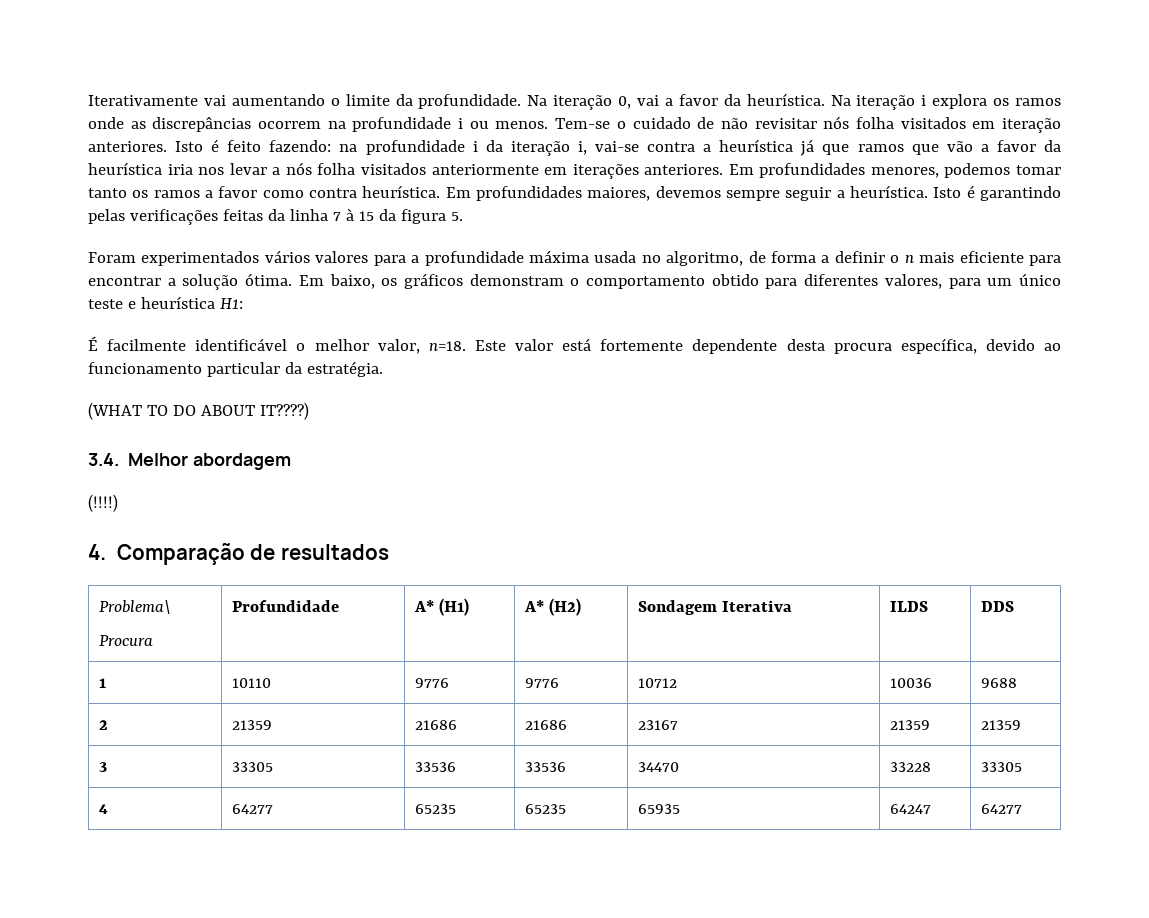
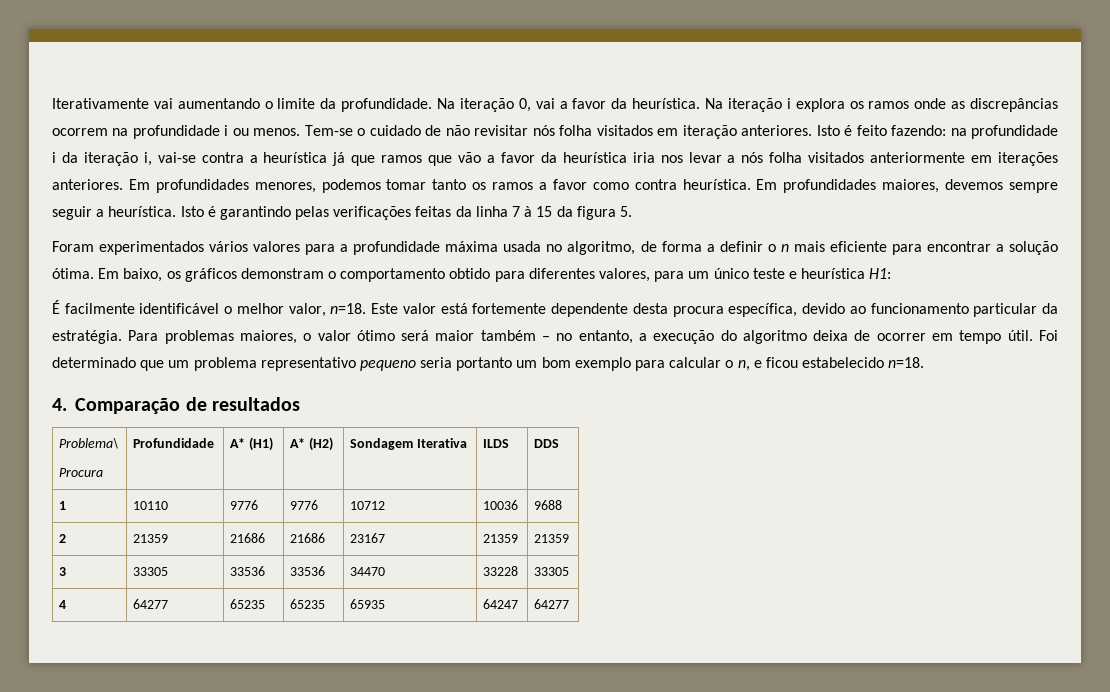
- Este valor está fortemente dependente desta procura específica, devido ao funcionamento particular da estratégia.
- (WHAT TO DO ABOUT IT????)
- 3.4. Melhor abordagem
- (!!!!)
+ Este valor está fortemente dependente desta procura específica, devido ao funcionamento particular da estratégia. Para problemas maiores, o valor ótimo será maior também – no entanto, a execução do algoritmo deixa de ocorrer em tempo útil. Foi determinado que um problema representativo pequeno seria portanto um bom exemplo para calcular o n, e ficou estabelecido n=18.

